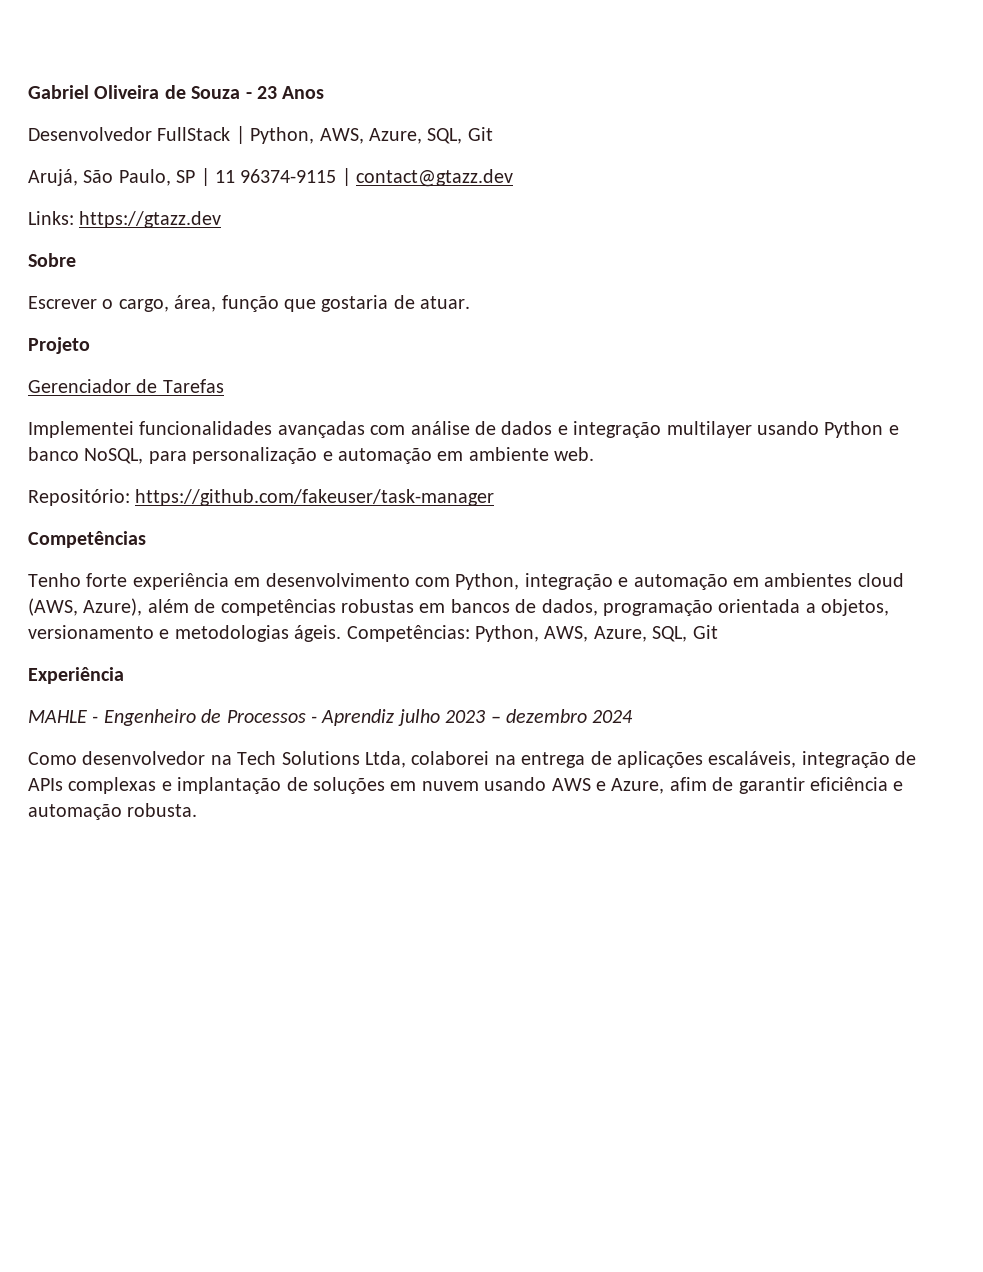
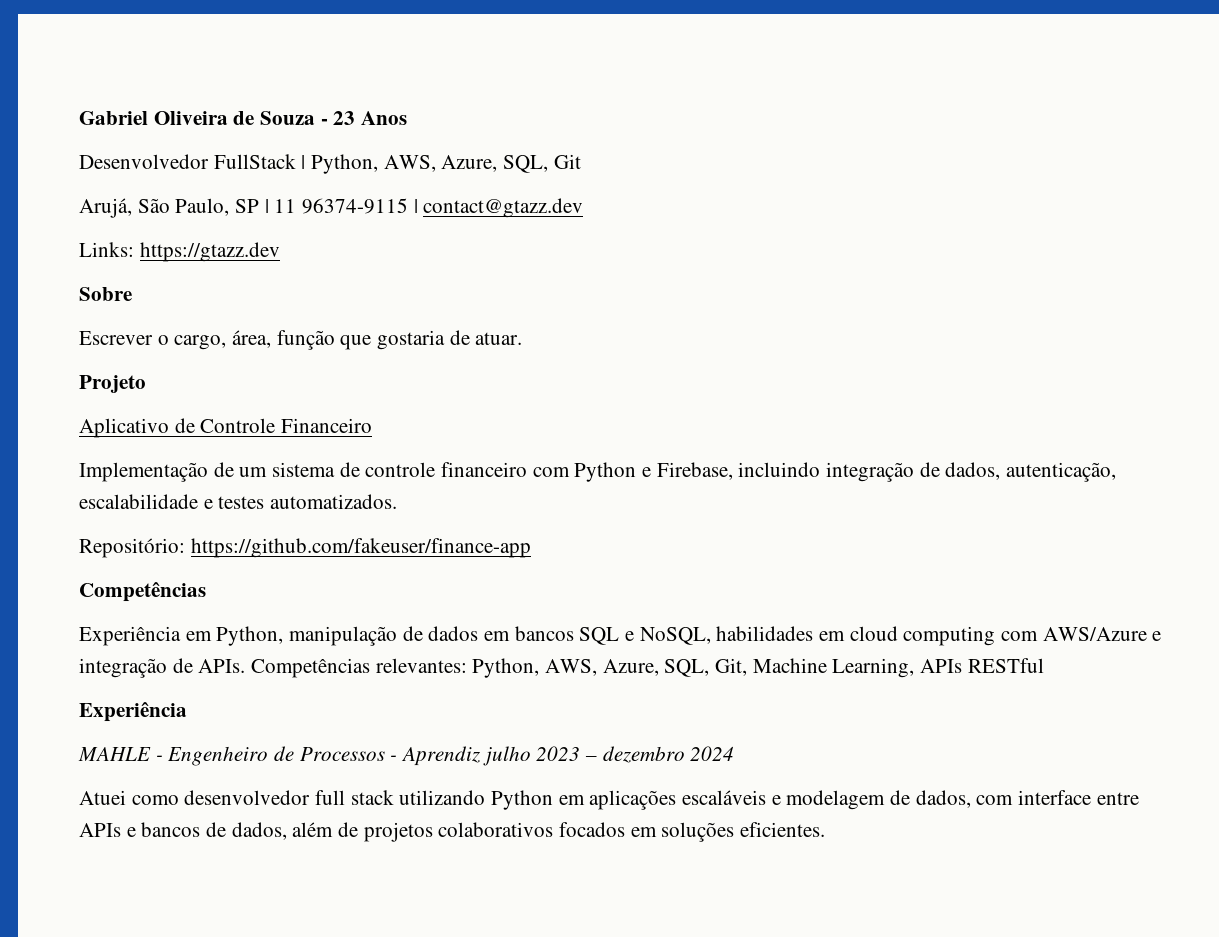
- Gerenciador de Tarefas
- Implementei funcionalidades avançadas com análise de dados e integração multilayer usando Python e banco NoSQL, para personalização e automação em ambiente web.
+ Aplicativo de Controle Financeiro
+ Implementação de um sistema de controle financeiro com Python e Firebase, incluindo integração de dados, autenticação, escalabilidade e testes automatizados.
- Repositório: https://github.com/fakeuser/task-manager
+ Repositório: https://github.com/fakeuser/finance-app
- Tenho forte experiência em desenvolvimento com Python, integração e automação em ambientes cloud (AWS, Azure), além de competências robustas em bancos de dados, programação orientada a objetos, versionamento e metodologias ágeis. Competências: Python, AWS, Azure, SQL, Git
+ Experiência em Python, manipulação de dados em bancos SQL e NoSQL, habilidades em cloud computing com AWS/Azure e integração de APIs. Competências relevantes: Python, AWS, Azure, SQL, Git, Machine Learning, APIs RESTful
- Como desenvolvedor na Tech Solutions Ltda, colaborei na entrega de aplicações escaláveis, integração de APIs complexas e implantação de soluções em nuvem usando AWS e Azure, afim de garantir eficiência e automação robusta.
+ Atuei como desenvolvedor full stack utilizando Python em aplicações escaláveis e modelagem de dados, com interface entre APIs e bancos de dados, além de projetos colaborativos focados em soluções eficientes.

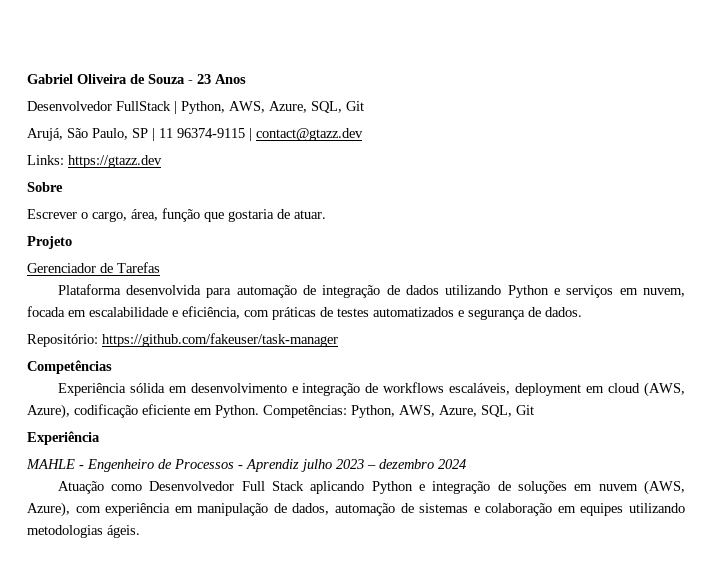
- Aplicativo de Controle Financeiro
- Implementação de um sistema de controle financeiro com Python e Firebase, incluindo integração de dados, autenticação, escalabilidade e testes automatizados.
+ Gerenciador de Tarefas
+ Plataforma desenvolvida para automação de integração de dados utilizando Python e serviços em nuvem, focada em escalabilidade e eficiência, com práticas de testes automatizados e segurança de dados.
- Repositório: https://github.com/fakeuser/finance-app
+ Repositório: https://github.com/fakeuser/task-manager
- Experiência em Python, manipulação de dados em bancos SQL e NoSQL, habilidades em cloud computing com AWS/Azure e integração de APIs. Competências relevantes: Python, AWS, Azure, SQL, Git, Machine Learning, APIs RESTful
+ Experiência sólida em desenvolvimento e integração de workflows escaláveis, deployment em cloud (AWS, Azure), codificação eficiente em Python. Competências: Python, AWS, Azure, SQL, Git
- Atuei como desenvolvedor full stack utilizando Python em aplicações escaláveis e modelagem de dados, com interface entre APIs e bancos de dados, além de projetos colaborativos focados em soluções eficientes.
+ Atuação como Desenvolvedor Full Stack aplicando Python e integração de soluções em nuvem (AWS, Azure), com experiência em manipulação de dados, automação de sistemas e colaboração em equipes utilizando metodologias ágeis.

